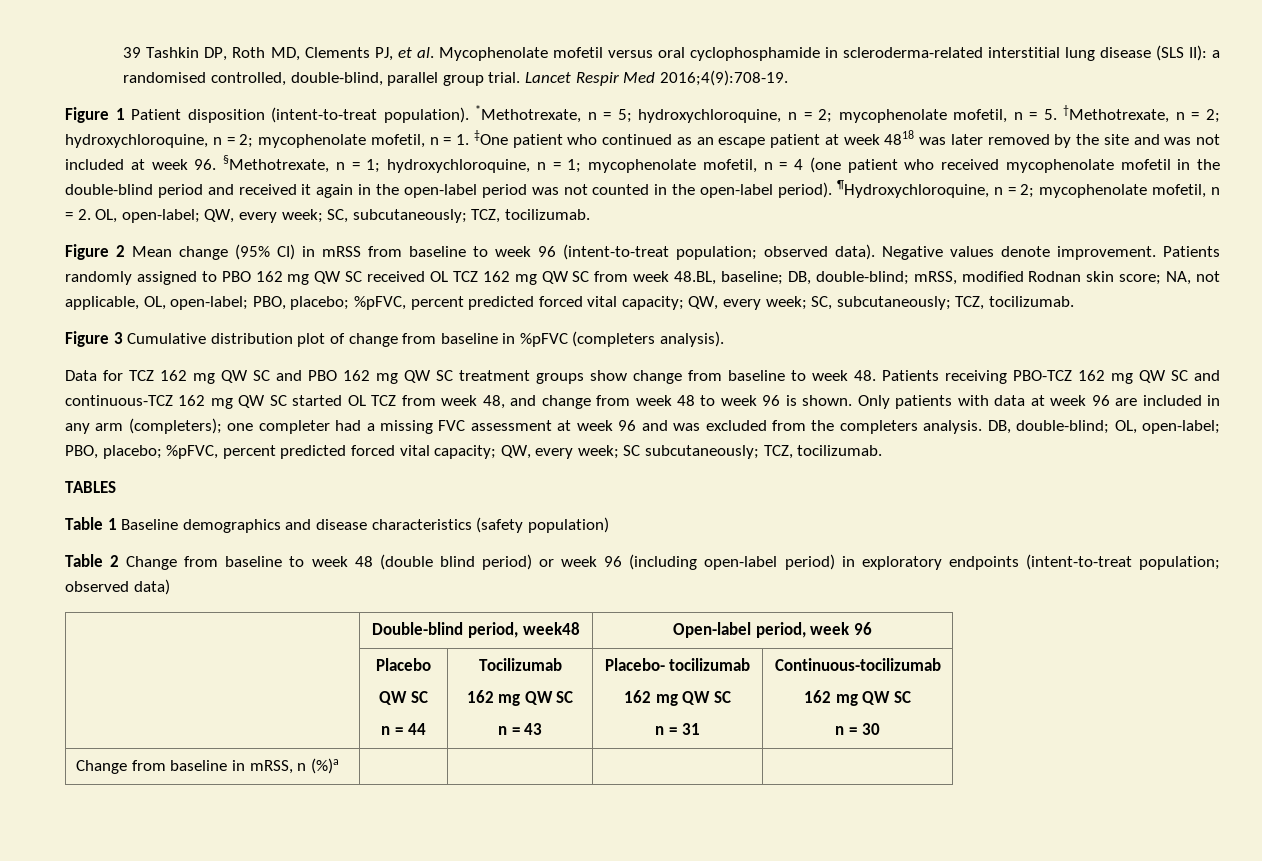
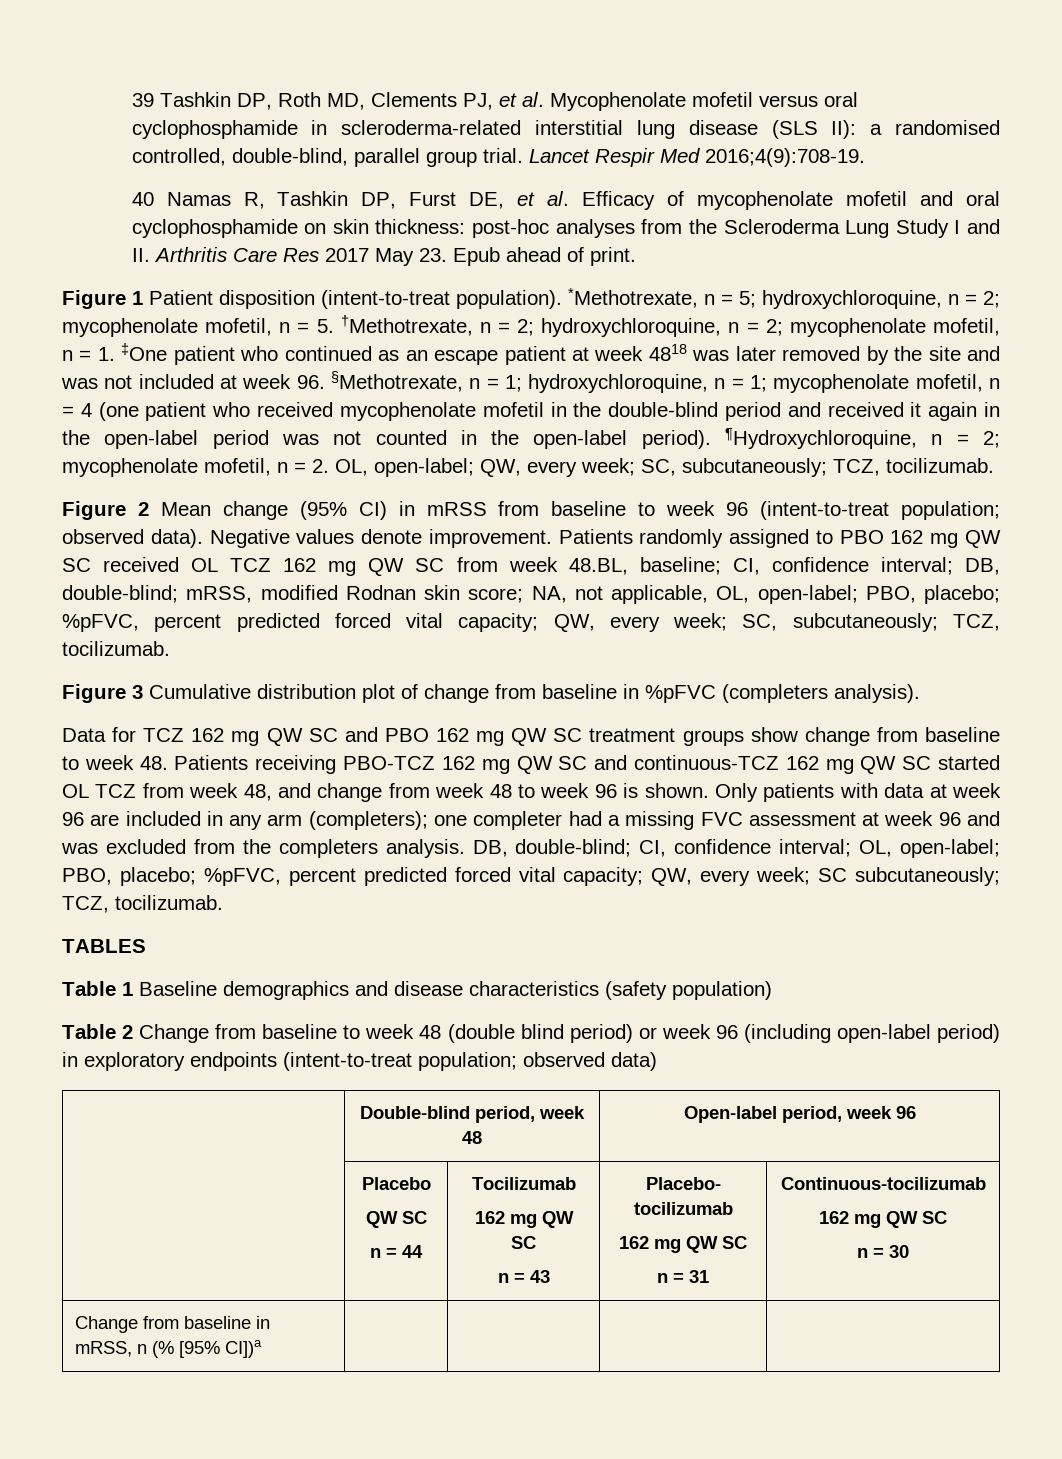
+ 40 Namas R, Tashkin DP, Furst DE, et al. Efficacy of mycophenolate mofetil and oral cyclophosphamide on skin thickness: post-hoc analyses from the Scleroderma Lung Study I and II. Arthritis Care Res 2017 May 23. Epub ahead of print.
- Patients randomly assigned to PBO 162 mg QW SC received OL TCZ 162 mg QW SC from week 48.BL, baseline; DB, double-blind; mRSS, modified Rodnan skin score; NA, not applicable, OL, open-label; PBO, placebo; %pFVC, percent predicted forced vital capacity; QW, every week; SC, subcutaneously; TCZ, tocilizumab.
+ Patients randomly assigned to PBO 162 mg QW SC received OL TCZ 162 mg QW SC from week 48.BL, baseline; CI, confidence interval; DB, double-blind; mRSS, modified Rodnan skin score; NA, not applicable, OL, open-label; PBO, placebo; %pFVC, percent predicted forced vital capacity; QW, every week; SC, subcutaneously; TCZ, tocilizumab.
- DB, double-blind; OL, open-label; PBO, placebo; %pFVC, percent predicted forced vital capacity; QW, every week; SC subcutaneously; TCZ, tocilizumab.
+ DB, double-blind; CI, confidence interval; OL, open-label; PBO, placebo; %pFVC, percent predicted forced vital capacity; QW, every week; SC subcutaneously; TCZ, tocilizumab.
- | Double-blind period, week48 | Open-label period, week 96
+ | Double-blind period, week 48 | Open-label period, week 96
- Change from baseline in mRSS, n (%)a | | | |
+ Change from baseline in mRSS, n (% [95% CI])a | | | |

